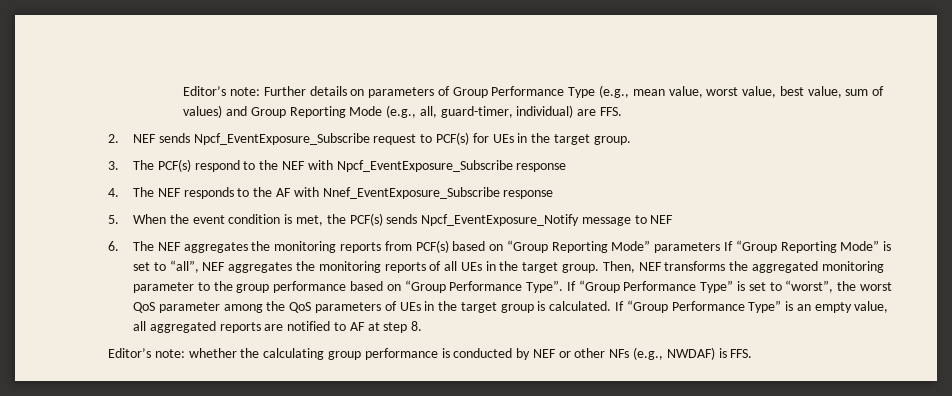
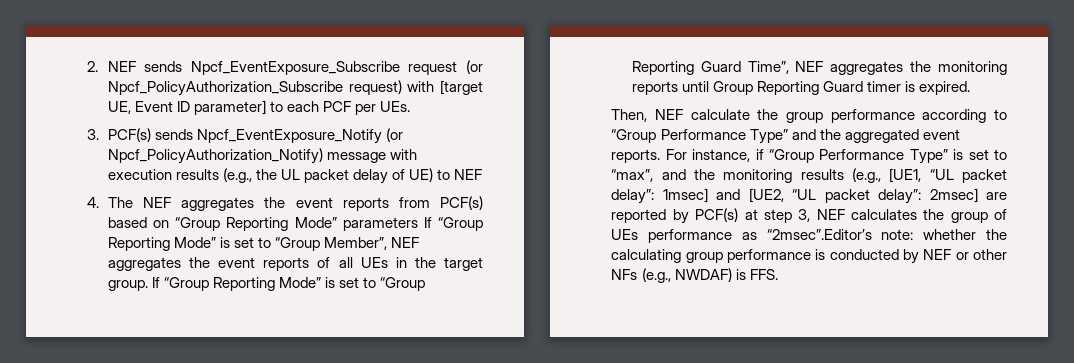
- Editor’s note: Further details on parameters of Group Performance Type (e.g., mean value, worst value, best value, sum of values) and Group Reporting Mode (e.g., all, guard-timer, individual) are FFS.
- 2. NEF sends Npcf_EventExposure_Subscribe request to PCF(s) for UEs in the target group.
- 3. The PCF(s) respond to the NEF with Npcf_EventExposure_Subscribe response
- 4. The NEF responds to the AF with Nnef_EventExposure_Subscribe response
- 5. When the event condition is met, the PCF(s) sends Npcf_EventExposure_Notify message to NEF
+ 2. NEF sends Npcf_EventExposure_Subscribe request (or Npcf_PolicyAuthorization_Subscribe request) with [target UE, Event ID parameter] to each PCF per UEs.
+ 3. PCF(s) sends Npcf_EventExposure_Notify (or Npcf_PolicyAuthorization_Notify) message with execution results (e.g., the UL packet delay of UE) to NEF
- 6. The NEF aggregates the monitoring reports from PCF(s) based on “Group Reporting Mode” parameters If “Group Reporting Mode” is set to “all”, NEF aggregates the monitoring reports of all UEs in the target group.
+ 4. The NEF aggregates the event reports from PCF(s) based on “Group Reporting Mode” parameters If “Group Reporting Mode” is set to “Group Member”, NEF aggregates the event reports of all UEs in the target group.
- Then, NEF transforms the aggregated monitoring parameter to the group performance based on “Group Performance Type”. If “Group Performance Type” is set to “worst”, the worst QoS parameter among the QoS parameters of UEs in the target group is calculated. If “Group Performance Type” is an empty value, all aggregated reports are notified to AF at step 8.
- Editor’s note: whether the calculating group performance is conducted by NEF or other NFs (e.g., NWDAF) is FFS.
+ If “Group Reporting Mode” is set to “Group Reporting Guard Time”, NEF aggregates the monitoring reports until Group Reporting Guard timer is expired.
+ Then, NEF calculate the group performance according to “Group Performance Type” and the aggregated event reports. For instance, if “Group Performance Type” is set to “max”, and the monitoring results (e.g., [UE1, “UL packet delay”: 1msec] and [UE2, “UL packet delay”: 2msec] are reported by PCF(s) at step 3, NEF calculates the group of UEs performance as “2msec”.Editor’s note: whether the calculating group performance is conducted by NEF or other NFs (e.g., NWDAF) is FFS.

